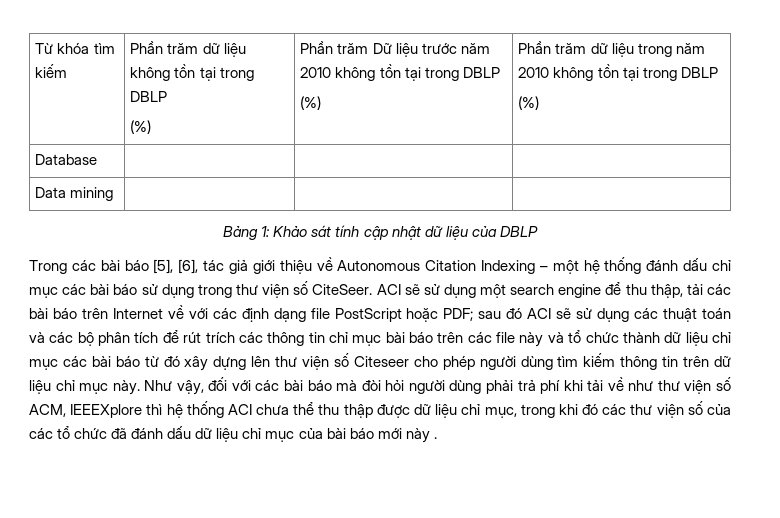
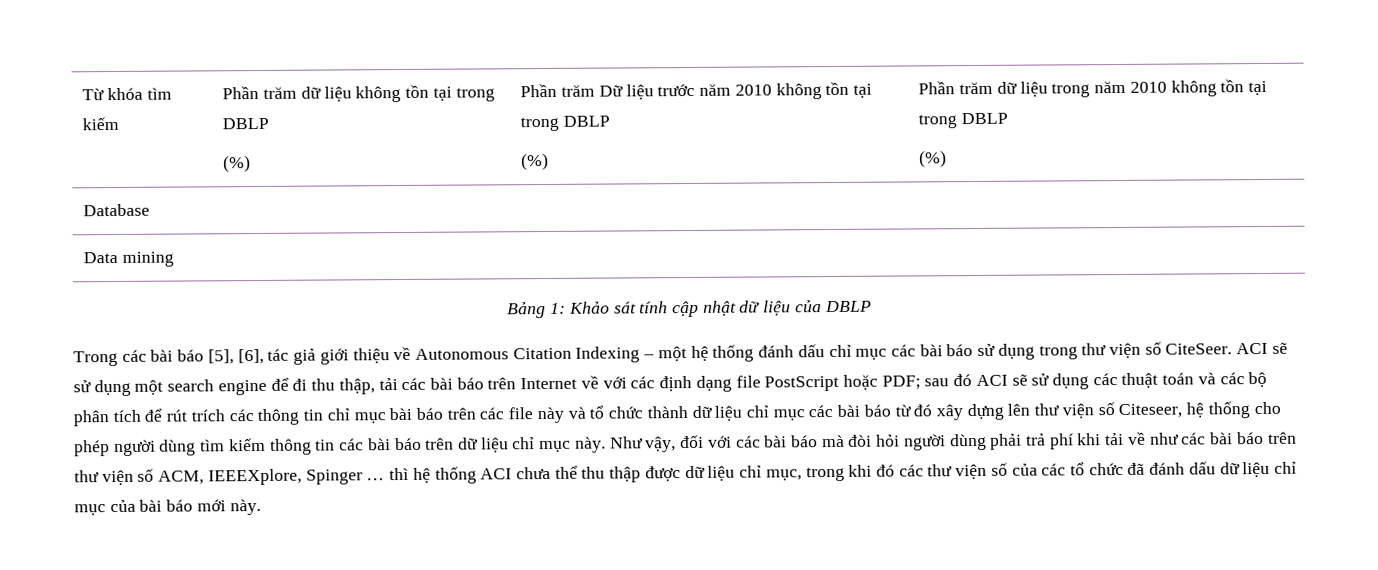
- ACI sẽ sử dụng một search engine để thu thập, tải các bài báo trên Internet về với các định dạng file PostScript hoặc PDF;
+ ACI sẽ sử dụng một search engine để đi thu thập, tải các bài báo trên Internet về với các định dạng file PostScript hoặc PDF;
- sau đó ACI sẽ sử dụng các thuật toán và các bộ phân tích để rút trích các thông tin chỉ mục bài báo trên các file này và tổ chức thành dữ liệu chỉ mục các bài báo từ đó xây dựng lên thư viện số Citeseer cho phép người dùng tìm kiếm thông tin trên dữ liệu chỉ mục này.
+ sau đó ACI sẽ sử dụng các thuật toán và các bộ phân tích để rút trích các thông tin chỉ mục bài báo trên các file này và tổ chức thành dữ liệu chỉ mục các bài báo từ đó xây dựng lên thư viện số Citeseer, hệ thống cho phép người dùng tìm kiếm thông tin các bài báo trên dữ liệu chỉ mục này.
- Như vậy, đối với các bài báo mà đòi hỏi người dùng phải trả phí khi tải về như thư viện số ACM, IEEEXplore thì hệ thống ACI chưa thể thu thập được dữ liệu chỉ mục, trong khi đó các thư viện số của các tổ chức đã đánh dấu dữ liệu chỉ mục của bài báo mới này .
+ Như vậy, đối với các bài báo mà đòi hỏi người dùng phải trả phí khi tải về như các bài báo trên thư viện số ACM, IEEEXplore, Spinger … thì hệ thống ACI chưa thể thu thập được dữ liệu chỉ mục, trong khi đó các thư viện số của các tổ chức đã đánh dấu dữ liệu chỉ mục của bài báo mới này.

